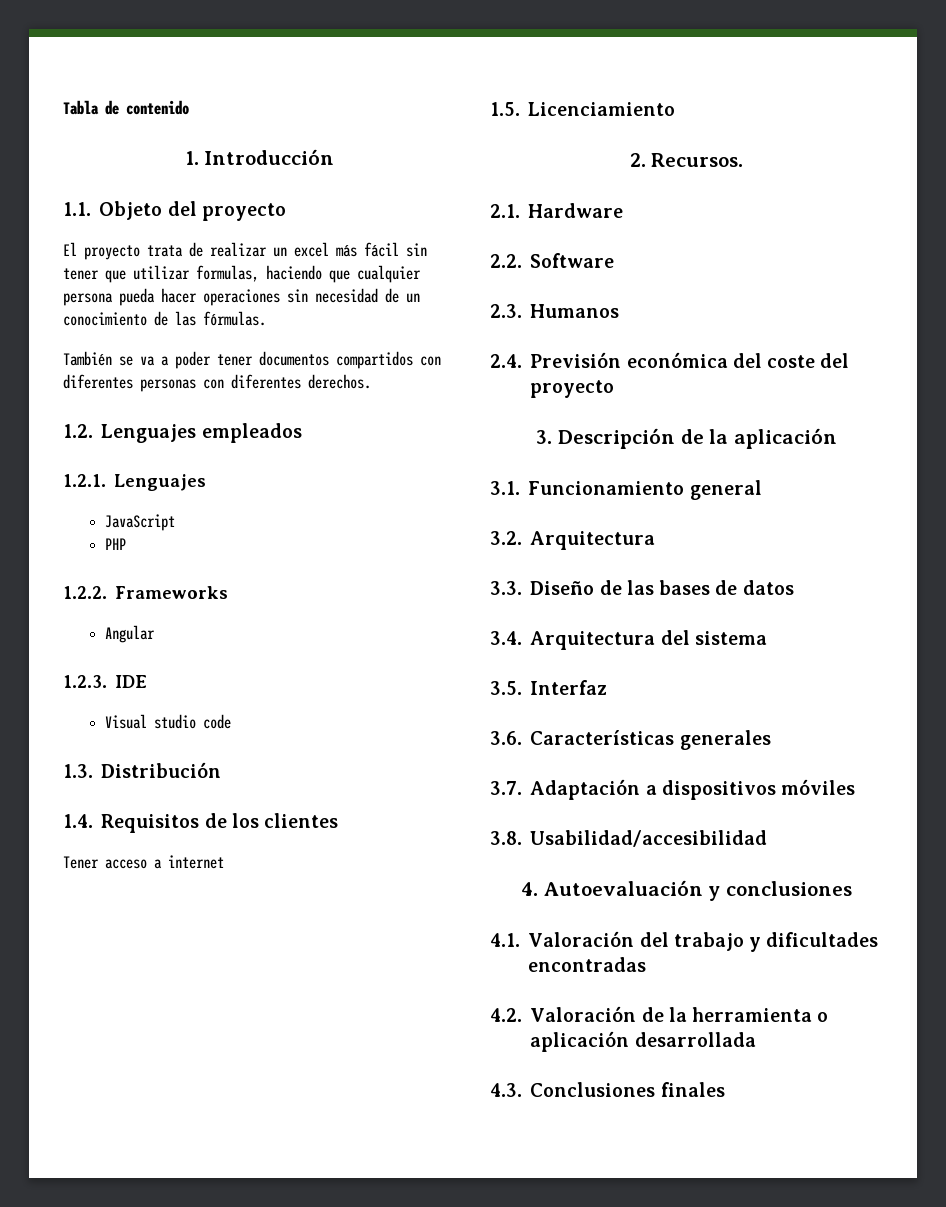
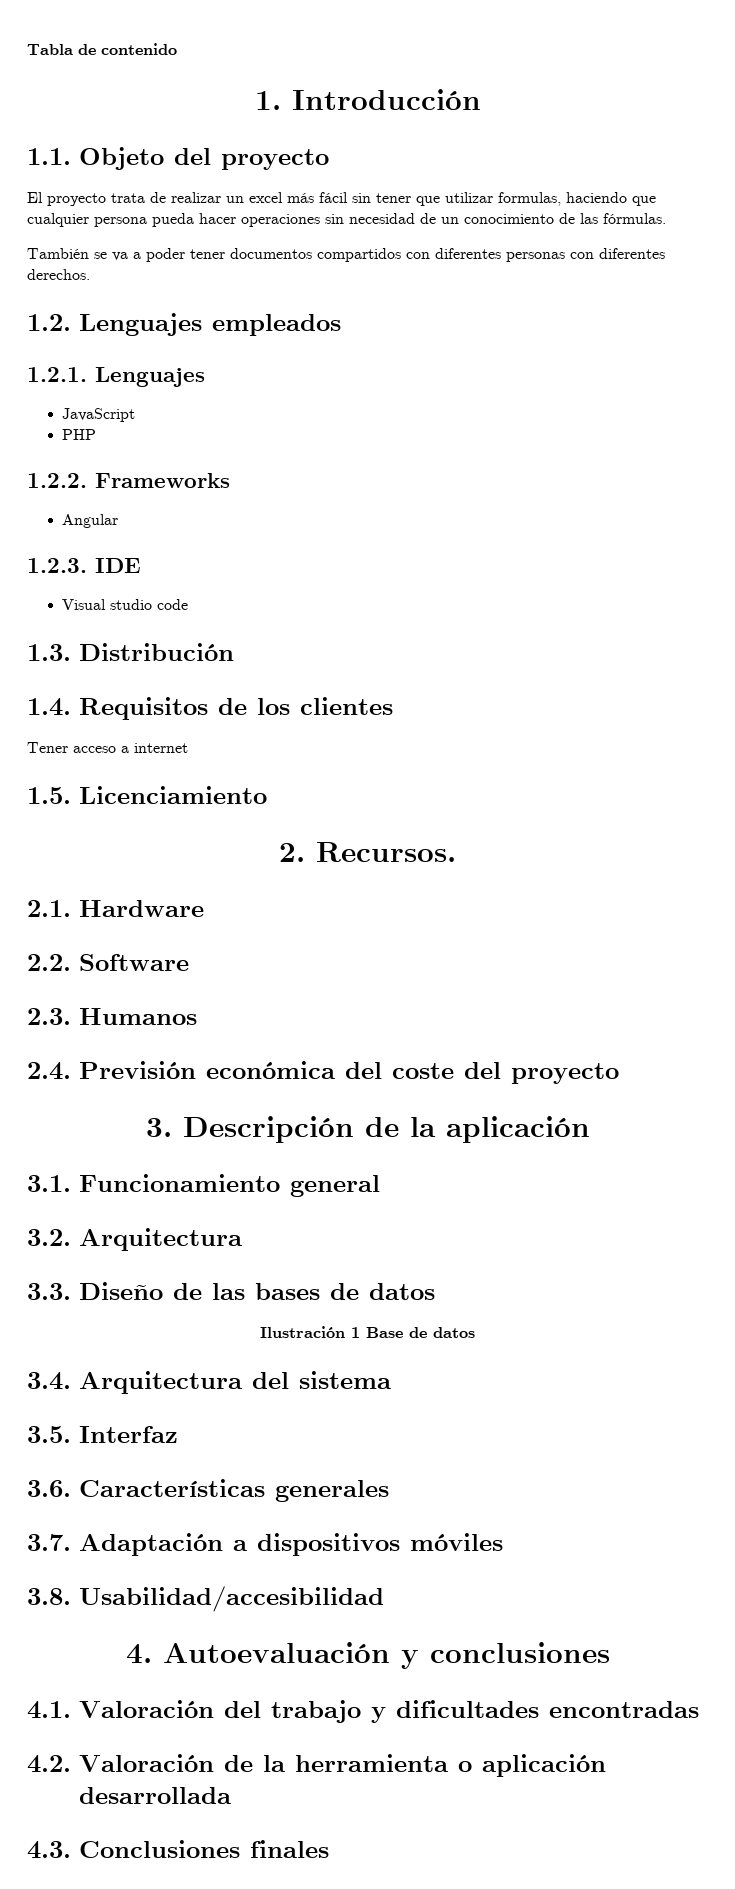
+ Ilustración 1 Base de datos

